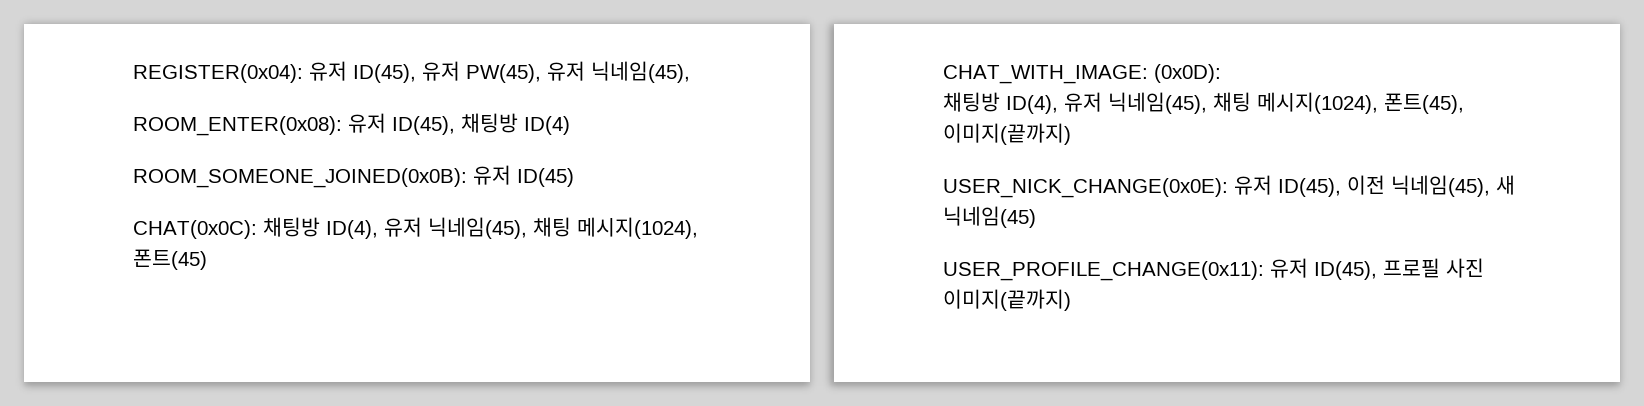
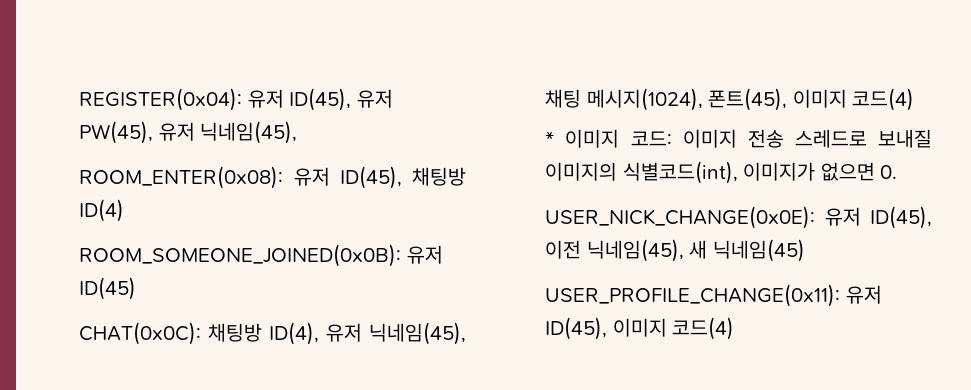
- CHAT(0x0C): 채팅방 ID(4), 유저 닉네임(45), 채팅 메시지(1024), 폰트(45)
- CHAT_WITH_IMAGE: (0x0D):
- 채팅방 ID(4), 유저 닉네임(45), 채팅 메시지(1024), 폰트(45), 이미지(끝까지)
+ CHAT(0x0C): 채팅방 ID(4), 유저 닉네임(45), 채팅 메시지(1024), 폰트(45), 이미지 코드(4)
+ * 이미지 코드: 이미지 전송 스레드로 보내질 이미지의 식별코드(int), 이미지가 없으면 0.
- USER_PROFILE_CHANGE(0x11): 유저 ID(45), 프로필 사진 이미지(끝까지)
+ USER_PROFILE_CHANGE(0x11): 유저 ID(45), 이미지 코드(4)

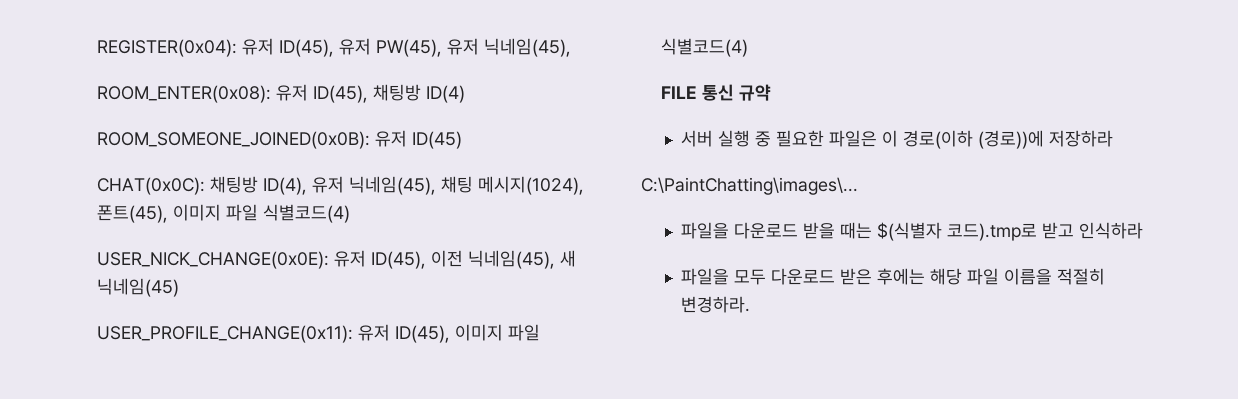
- CHAT(0x0C): 채팅방 ID(4), 유저 닉네임(45), 채팅 메시지(1024), 폰트(45), 이미지 코드(4)
- * 이미지 코드: 이미지 전송 스레드로 보내질 이미지의 식별코드(int), 이미지가 없으면 0.
+ CHAT(0x0C): 채팅방 ID(4), 유저 닉네임(45), 채팅 메시지(1024), 폰트(45), 이미지 파일 식별코드(4)
- USER_PROFILE_CHANGE(0x11): 유저 ID(45), 이미지 코드(4)
+ USER_PROFILE_CHANGE(0x11): 유저 ID(45), 이미지 파일 식별코드(4)
+ FILE 통신 규약
+ 서버 실행 중 필요한 파일은 이 경로(이하 (경로))에 저장하라
+ C:\PaintChatting\images\...
+ 파일을 다운로드 받을 때는 $(식별자 코드).tmp로 받고 인식하라
+ 파일을 모두 다운로드 받은 후에는 해당 파일 이름을 적절히 변경하라.

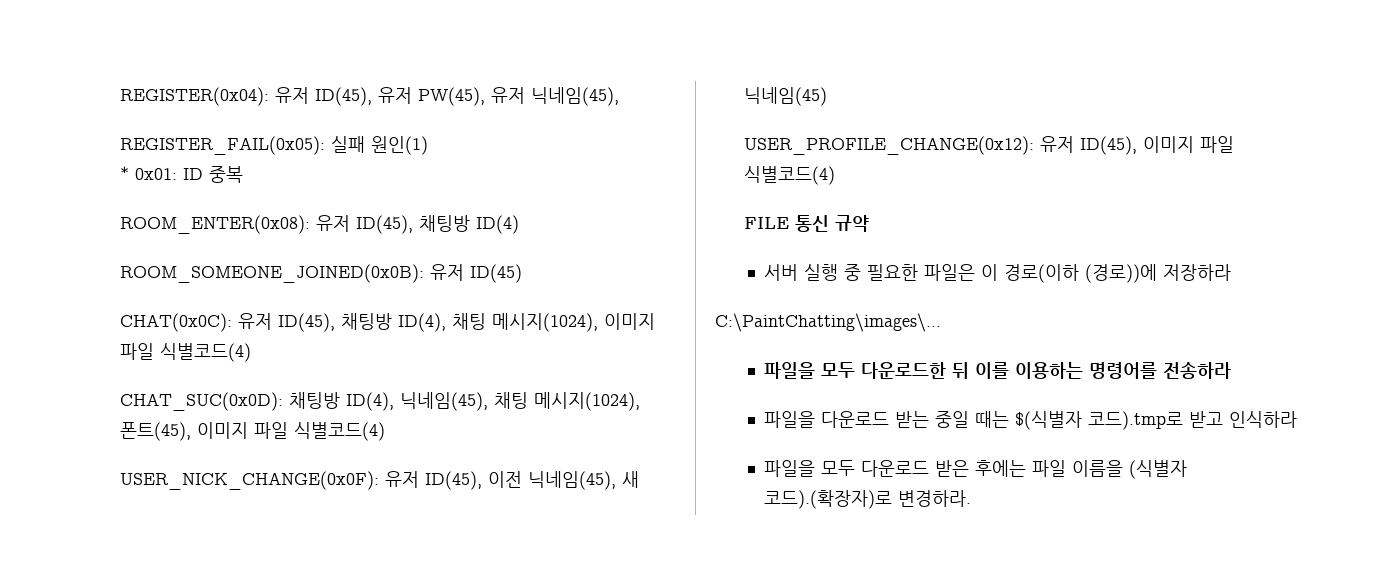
+ REGISTER_FAIL(0x05): 실패 원인(1)
+ * 0x01: ID 중복
- CHAT(0x0C): 채팅방 ID(4), 유저 닉네임(45), 채팅 메시지(1024), 폰트(45), 이미지 파일 식별코드(4)
+ CHAT(0x0C): 유저 ID(45), 채팅방 ID(4), 채팅 메시지(1024), 이미지 파일 식별코드(4)
+ CHAT_SUC(0x0D): 채팅방 ID(4), 닉네임(45), 채팅 메시지(1024), 폰트(45), 이미지 파일 식별코드(4)
- USER_NICK_CHANGE(0x0E): 유저 ID(45), 이전 닉네임(45), 새 닉네임(45)
+ USER_NICK_CHANGE(0x0F): 유저 ID(45), 이전 닉네임(45), 새 닉네임(45)
- USER_PROFILE_CHANGE(0x11): 유저 ID(45), 이미지 파일 식별코드(4)
+ USER_PROFILE_CHANGE(0x12): 유저 ID(45), 이미지 파일 식별코드(4)
+ 파일을 모두 다운로드한 뒤 이를 이용하는 명령어를 전송하라
- 파일을 다운로드 받을 때는 $(식별자 코드).tmp로 받고 인식하라
+ 파일을 다운로드 받는 중일 때는 $(식별자 코드).tmp로 받고 인식하라
- 파일을 모두 다운로드 받은 후에는 해당 파일 이름을 적절히 변경하라.
+ 파일을 모두 다운로드 받은 후에는 파일 이름을 (식별자 코드).(확장자)로 변경하라.

